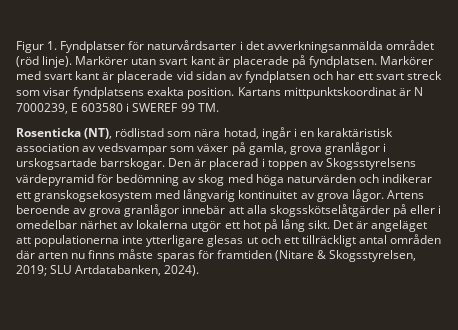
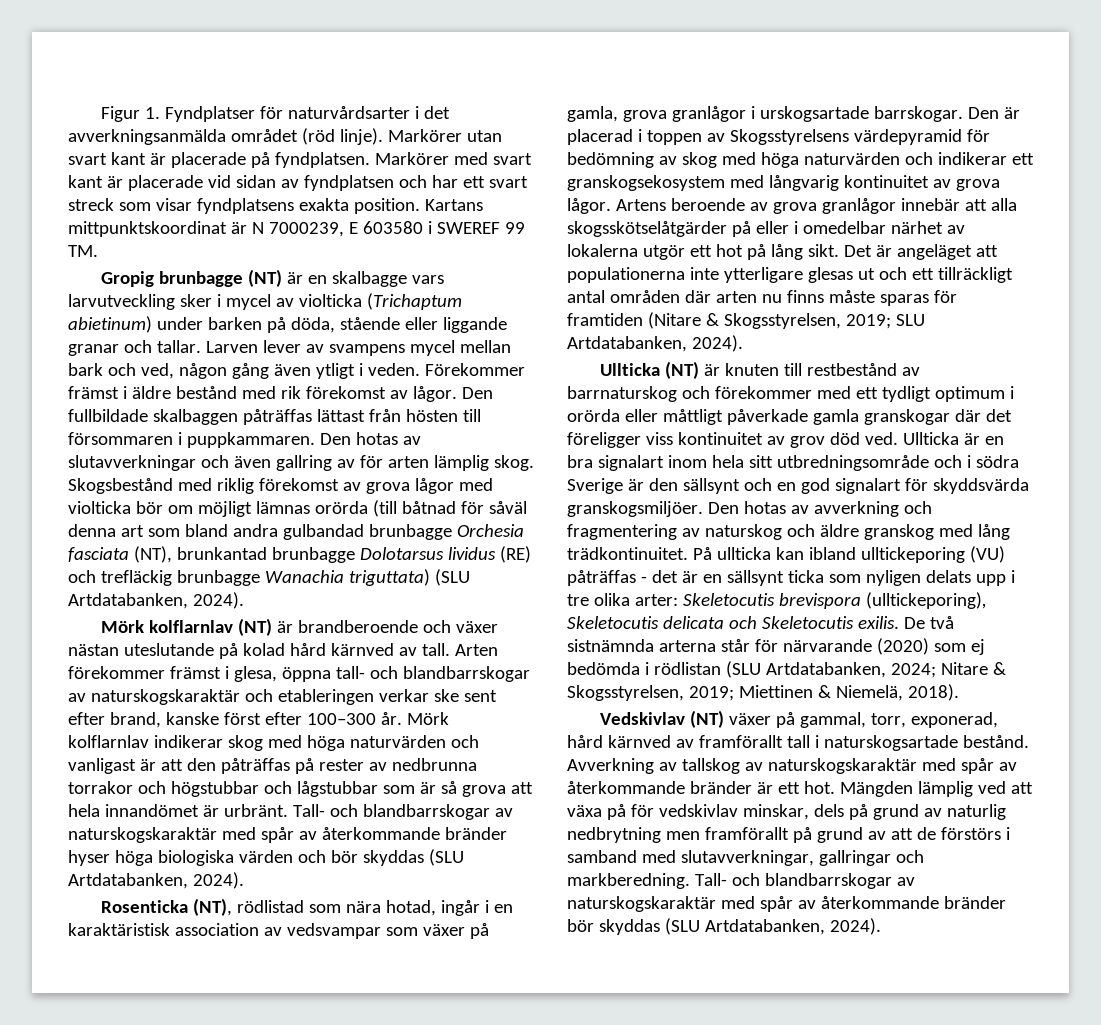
+ Gropig brunbagge (NT) är en skalbagge vars larvutveckling sker i mycel av violticka (Trichaptum abietinum) under barken på döda, stående eller liggande granar och tallar. Larven lever av svampens mycel mellan bark och ved, någon gång även ytligt i veden. Förekommer främst i äldre bestånd med rik förekomst av lågor. Den fullbildade skalbaggen påträffas lättast från hösten till försommaren i puppkammaren. Den hotas av slutavverkningar och även gallring av för arten lämplig skog. Skogsbestånd med riklig förekomst av grova lågor med violticka bör om möjligt lämnas orörda (till båtnad för såväl denna art som bland andra gulbandad brunbagge Orchesia fasciata (NT), brunkantad brunbagge Dolotarsus lividus (RE) och trefläckig brunbagge Wanachia triguttata) (SLU Artdatabanken, 2024).
+ Mörk kolflarnlav (NT) är brandberoende och växer nästan uteslutande på kolad hård kärnved av tall. Arten förekommer främst i glesa, öppna tall- och blandbarrskogar av naturskogskaraktär och etableringen verkar ske sent efter brand, kanske först efter 100–300 år. Mörk kolflarnlav indikerar skog med höga naturvärden och vanligast är att den påträffas på rester av nedbrunna torrakor och högstubbar och lågstubbar som är så grova att hela innandömet är urbränt. Tall- och blandbarrskogar av naturskogskaraktär med spår av återkommande bränder hyser höga biologiska värden och bör skyddas (SLU Artdatabanken, 2024).
+ Ullticka (NT) är knuten till restbestånd av barrnaturskog och förekommer med ett tydligt optimum i orörda eller måttligt påverkade gamla granskogar där det föreligger viss kontinuitet av grov död ved. Ullticka är en bra signalart inom hela sitt utbredningsområde och i södra Sverige är den sällsynt och en god signalart för skyddsvärda granskogsmiljöer. Den hotas av avverkning och fragmentering av naturskog och äldre granskog med lång trädkontinuitet. På ullticka kan ibland ulltickeporing (VU) påträffas - det är en sällsynt ticka som nyligen delats upp i tre olika arter: Skeletocutis brevispora (ulltickeporing), Skeletocutis delicata och Skeletocutis exilis. De två sistnämnda arterna står för närvarande (2020) som ej bedömda i rödlistan (SLU Artdatabanken, 2024; Nitare & Skogsstyrelsen, 2019; Miettinen & Niemelä, 2018).
+ Vedskivlav (NT) växer på gammal, torr, exponerad, hård kärnved av framförallt tall i naturskogsartade bestånd. Avverkning av tallskog av naturskogskaraktär med spår av återkommande bränder är ett hot. Mängden lämplig ved att växa på för vedskivlav minskar, dels på grund av naturlig nedbrytning men framförallt på grund av att de förstörs i samband med slutavverkningar, gallringar och markberedning. Tall- och blandbarrskogar av naturskogskaraktär med spår av återkommande bränder bör skyddas (SLU Artdatabanken, 2024).

